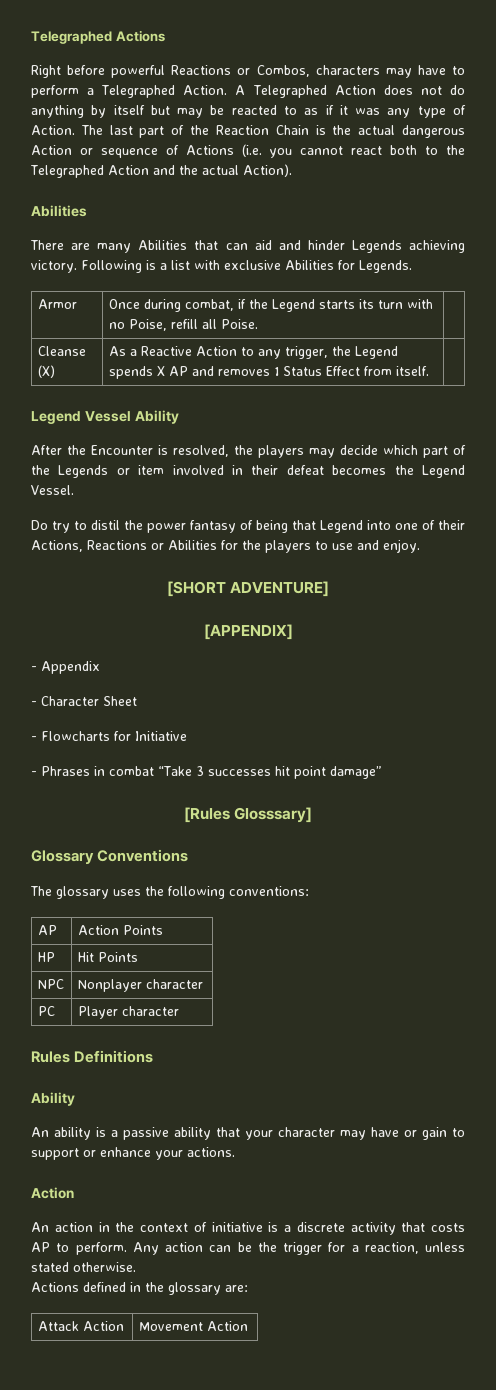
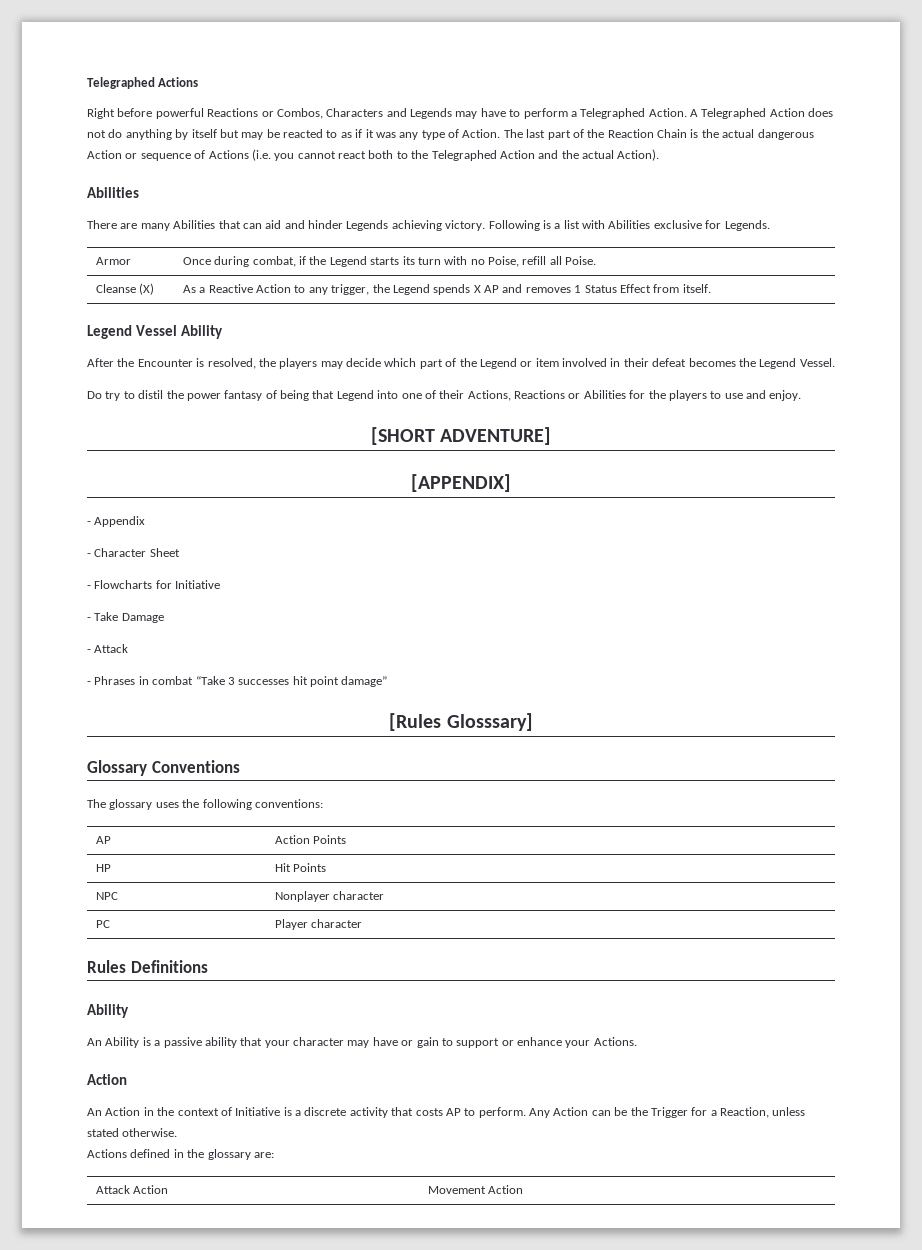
- Right before powerful Reactions or Combos, characters may have to perform a Telegraphed Action.
+ Right before powerful Reactions or Combos, Characters and Legends may have to perform a Telegraphed Action.
- Following is a list with exclusive Abilities for Legends.
+ Following is a list with Abilities exclusive for Legends.
- After the Encounter is resolved, the players may decide which part of the Legends or item involved in their defeat becomes the Legend Vessel.
+ After the Encounter is resolved, the players may decide which part of the Legend or item involved in their defeat becomes the Legend Vessel.
+ - Take Damage
+ - Attack
- An ability is a passive ability that your character may have or gain to support or enhance your actions.
+ An Ability is a passive ability that your character may have or gain to support or enhance your Actions.
- An action in the context of initiative is a discrete activity that costs AP to perform.
+ An Action in the context of Initiative is a discrete activity that costs AP to perform.
- Any action can be the trigger for a reaction, unless stated otherwise.
+ Any Action can be the Trigger for a Reaction, unless stated otherwise.

